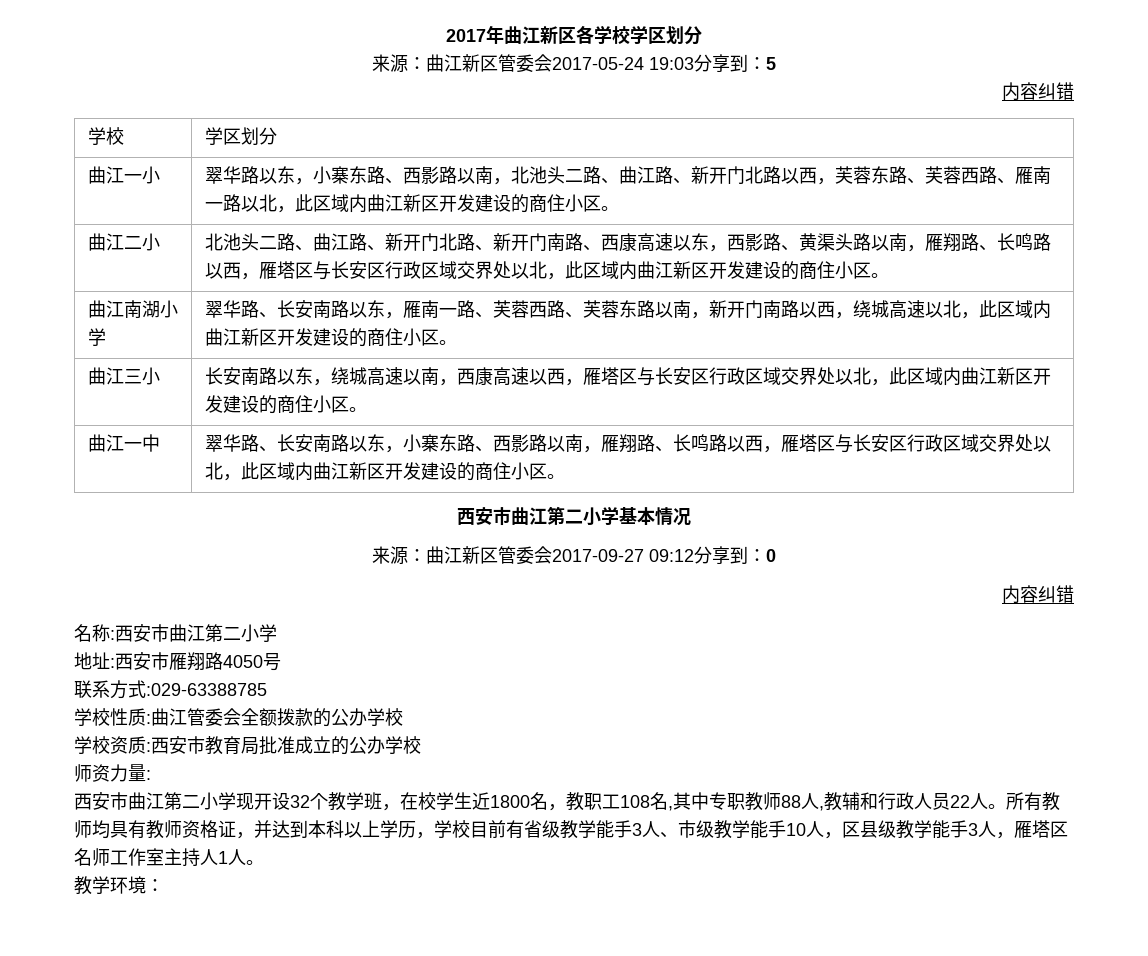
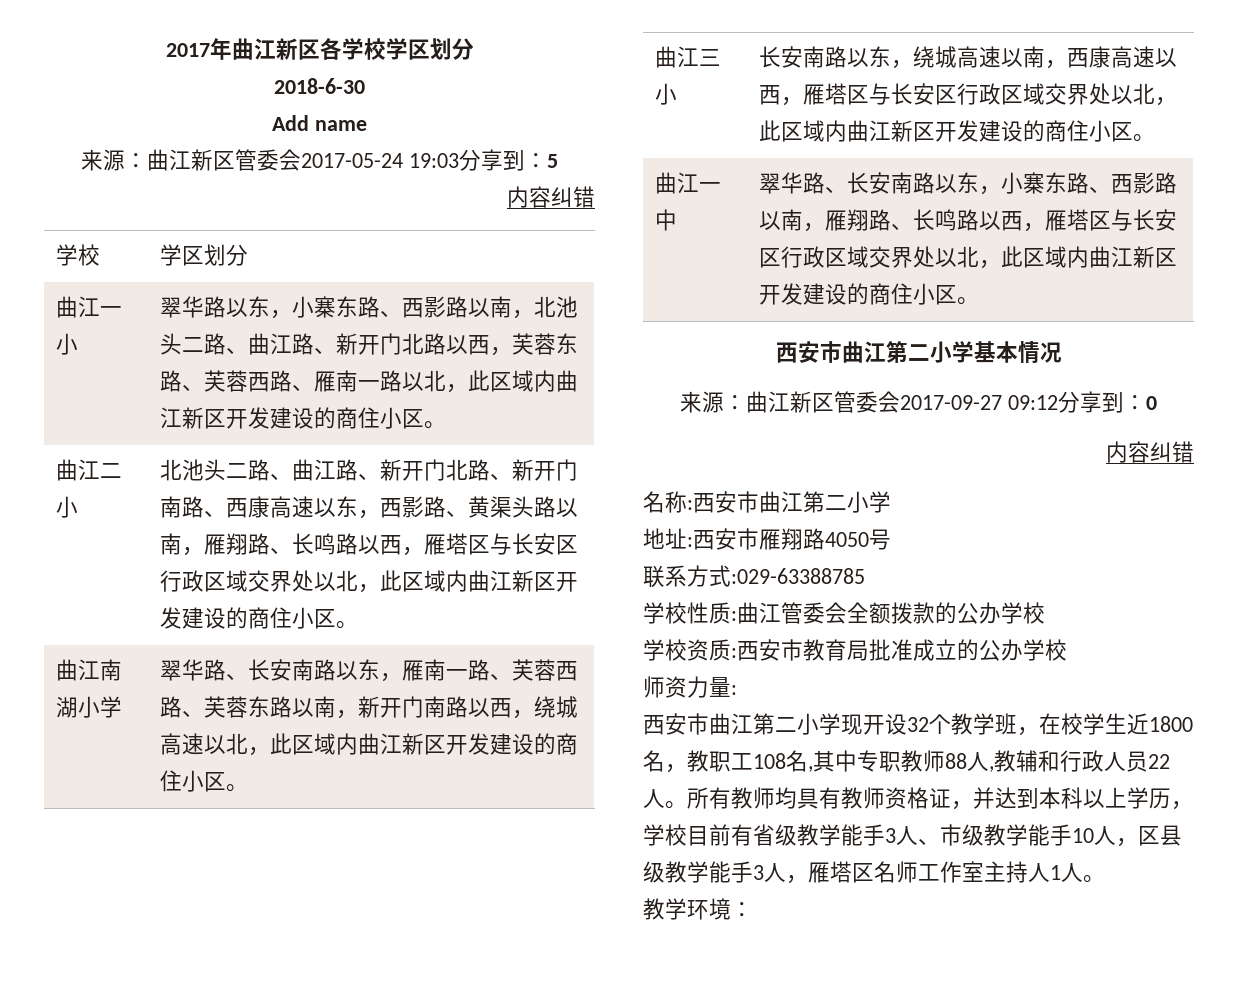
+ 2018-6-30
+ Add name

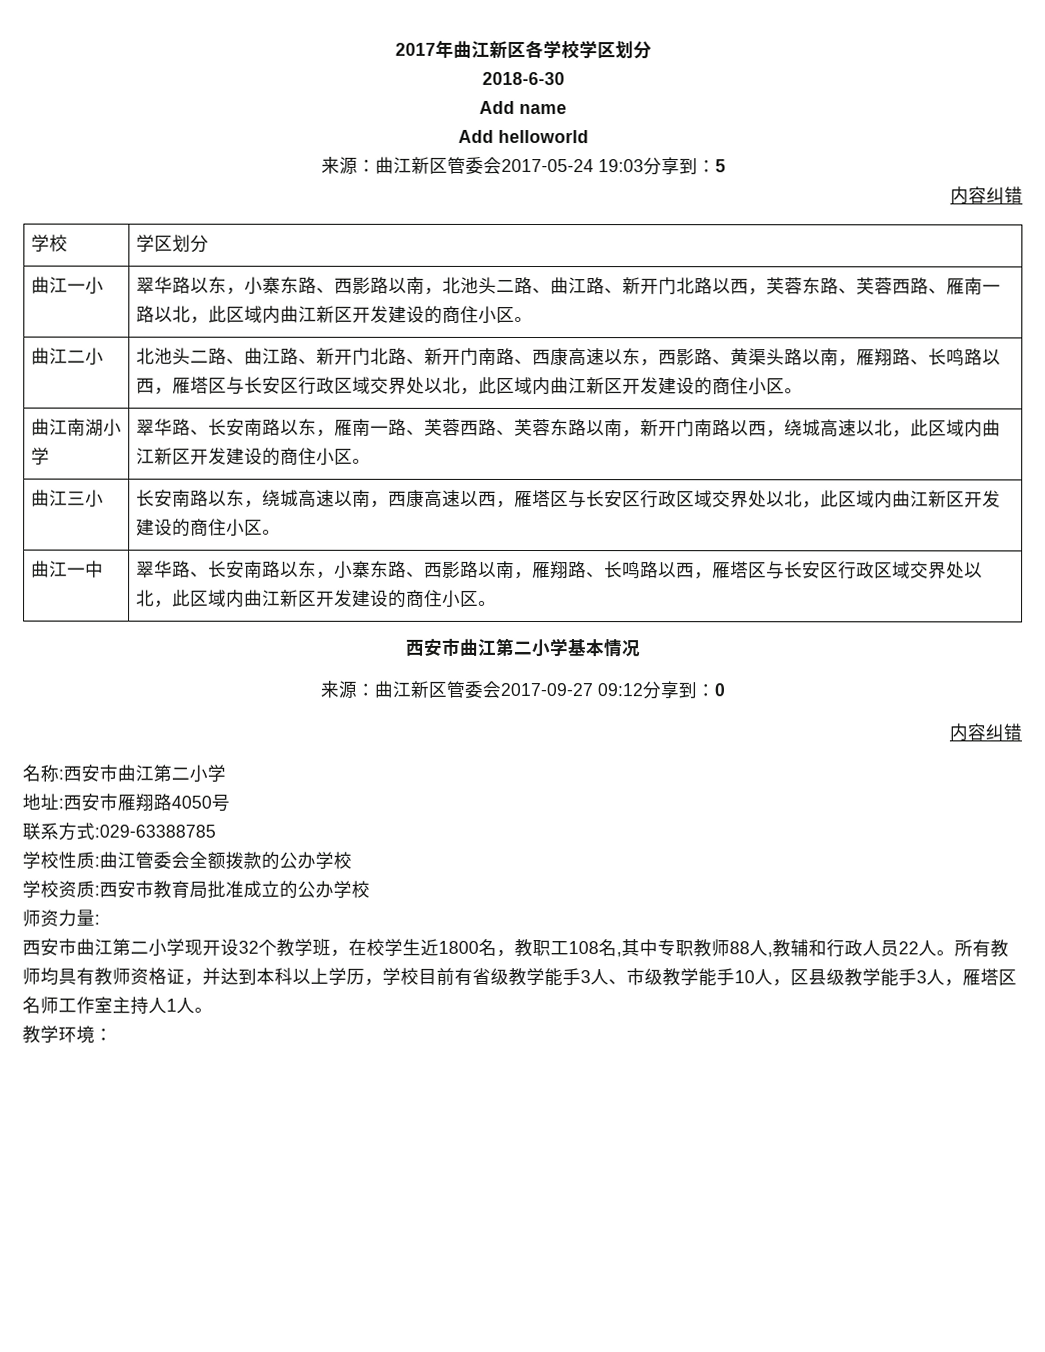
+ Add helloworld

